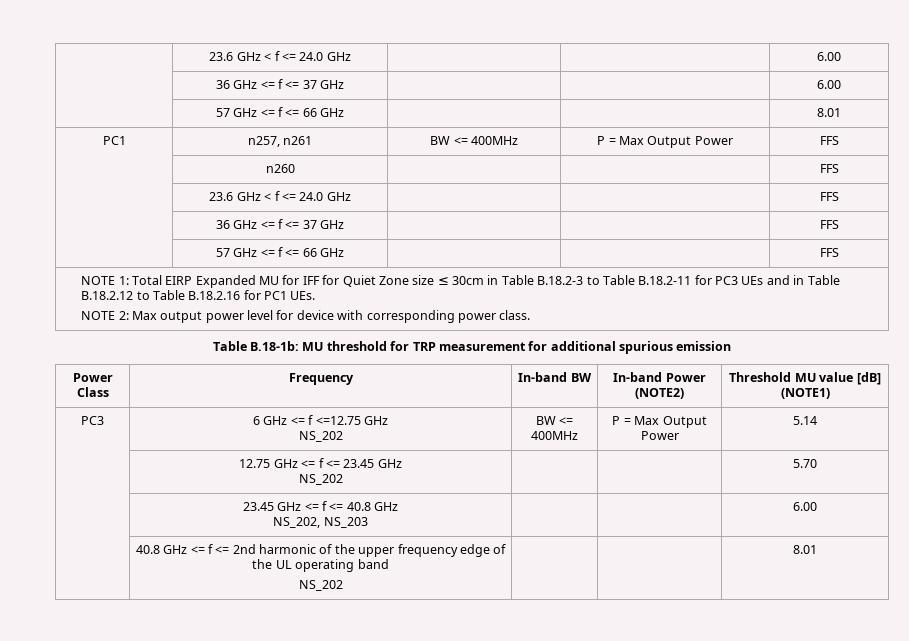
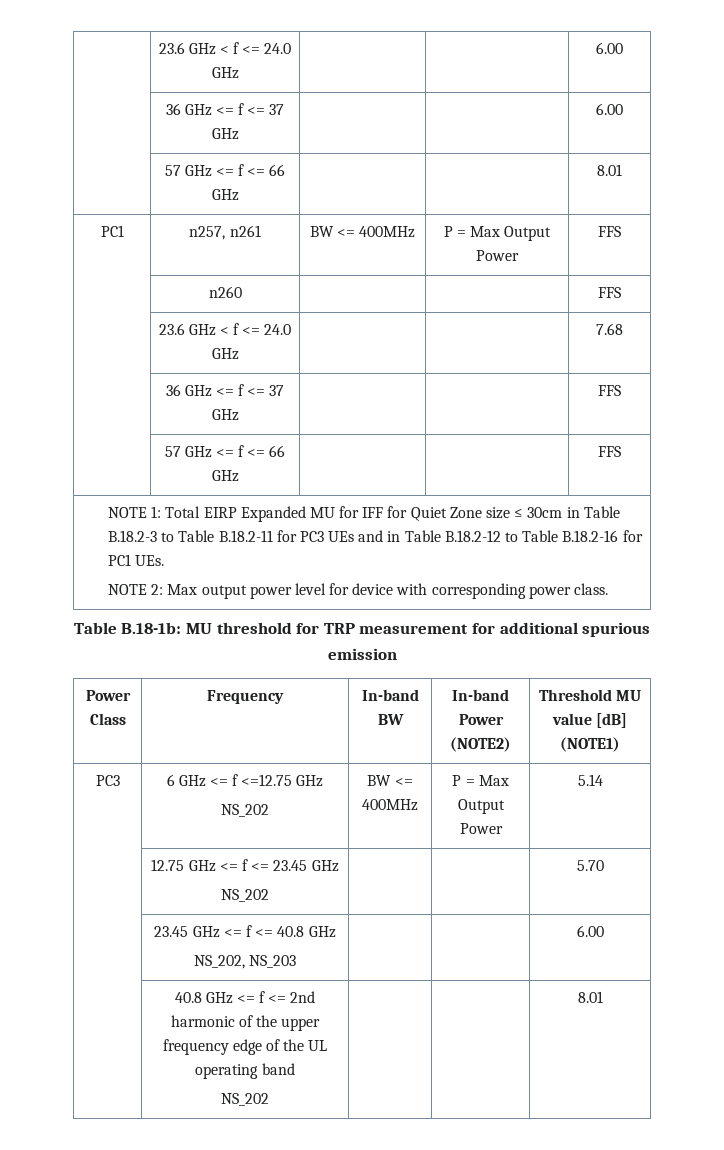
- | 23.6 GHz < f <= 24.0 GHz | | | FFS
+ | 23.6 GHz < f <= 24.0 GHz | | | 7.68
- NOTE 1: Total EIRP Expanded MU for IFF for Quiet Zone size ≤ 30cm in Table B.18.2-3 to Table B.18.2-11 for PC3 UEs and in Table B.18.2.12 to Table B.18.2.16 for PC1 UEs.
+ NOTE 1: Total EIRP Expanded MU for IFF for Quiet Zone size ≤ 30cm in Table B.18.2-3 to Table B.18.2-11 for PC3 UEs and in Table B.18.2-12 to Table B.18.2-16 for PC1 UEs.

